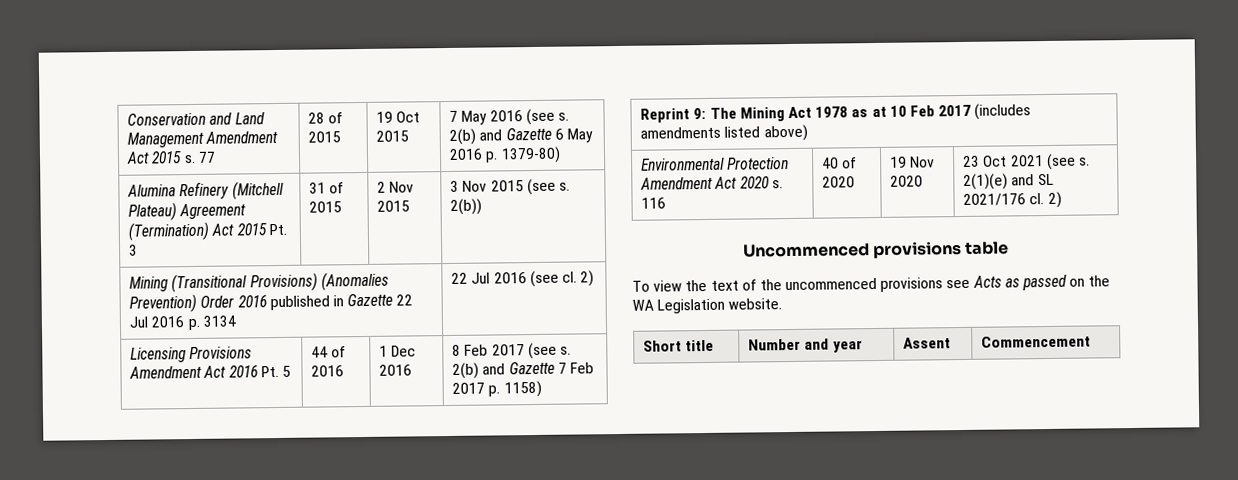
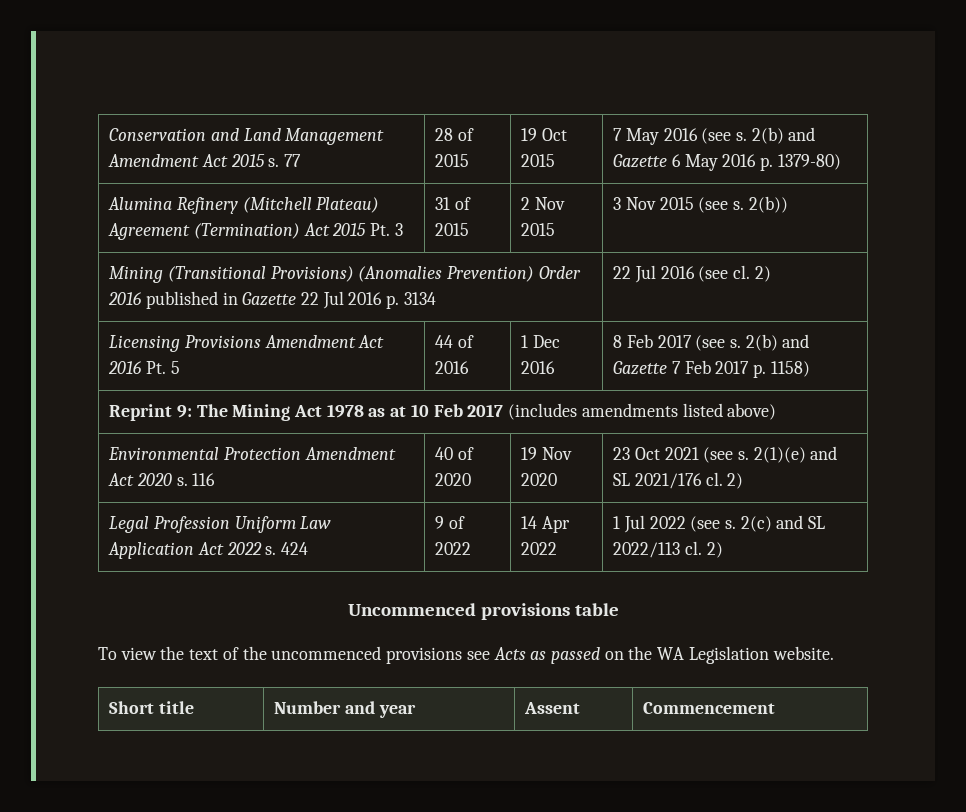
+ Legal Profession Uniform Law Application Act 2022 s. 424 | 9 of 2022 | 14 Apr 2022 | 1 Jul 2022 (see s. 2(c) and SL 2022/113 cl. 2)

